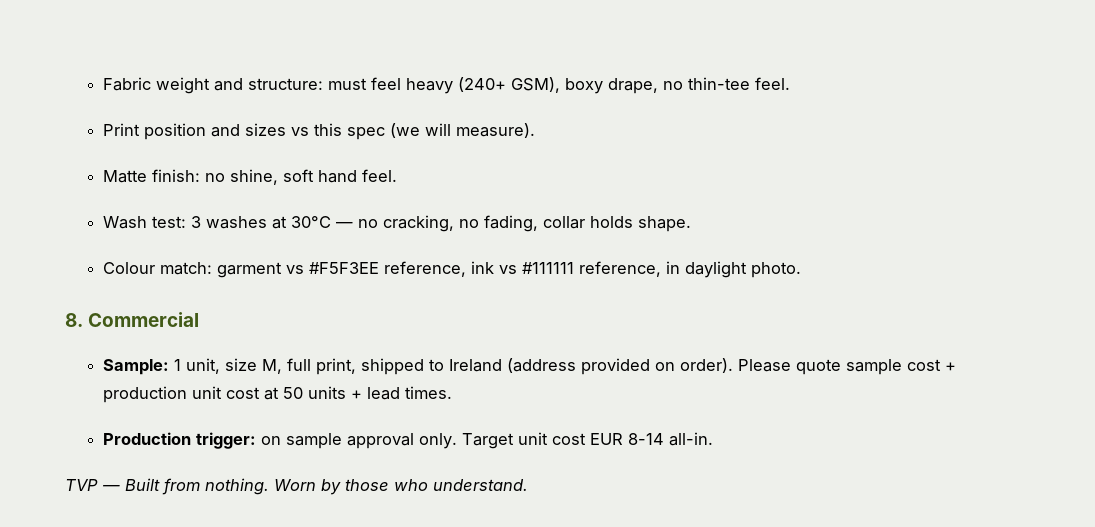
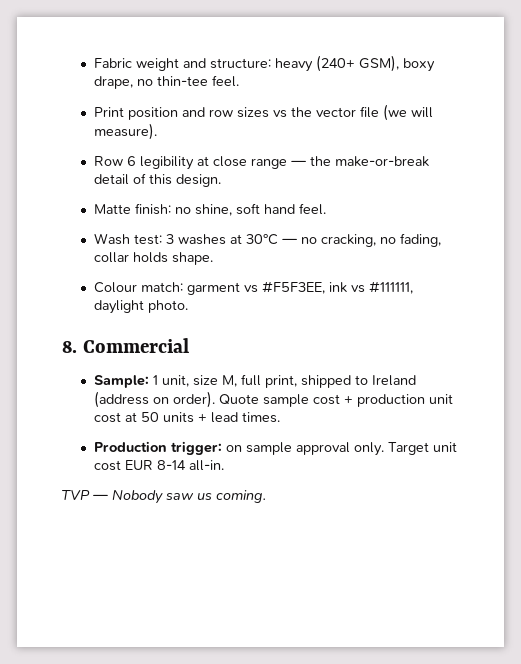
- Fabric weight and structure: must feel heavy (240+ GSM), boxy drape, no thin-tee feel.
+ Fabric weight and structure: heavy (240+ GSM), boxy drape, no thin-tee feel.
- Print position and sizes vs this spec (we will measure).
+ Print position and row sizes vs the vector file (we will measure).
+ Row 6 legibility at close range — the make-or-break detail of this design.
- Colour match: garment vs #F5F3EE reference, ink vs #111111 reference, in daylight photo.
+ Colour match: garment vs #F5F3EE, ink vs #111111, daylight photo.
- Sample: 1 unit, size M, full print, shipped to Ireland (address provided on order).
+ Sample: 1 unit, size M, full print, shipped to Ireland (address on order).
- Please quote sample cost + production unit cost at 50 units + lead times.
+ Quote sample cost + production unit cost at 50 units + lead times.
- TVP — Built from nothing. Worn by those who understand.
+ TVP — Nobody saw us coming.

